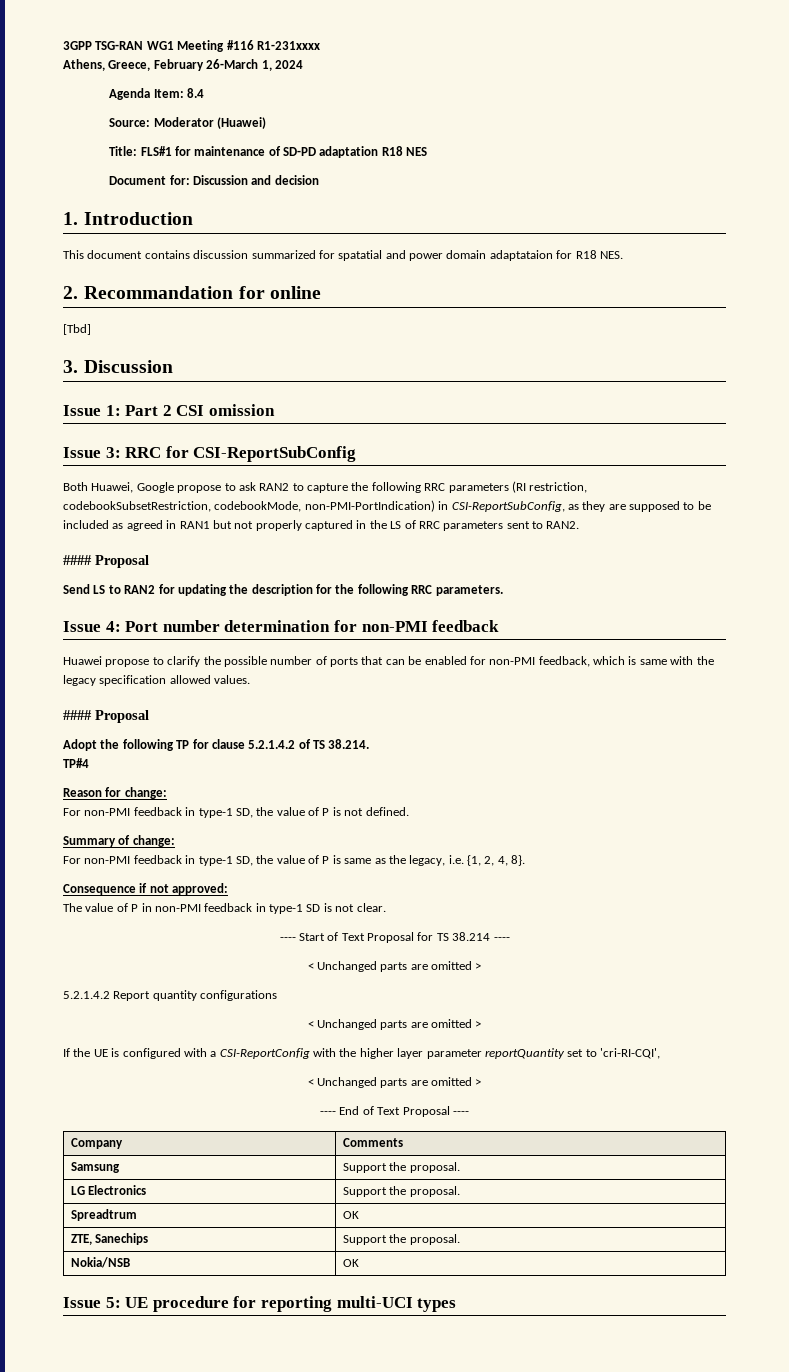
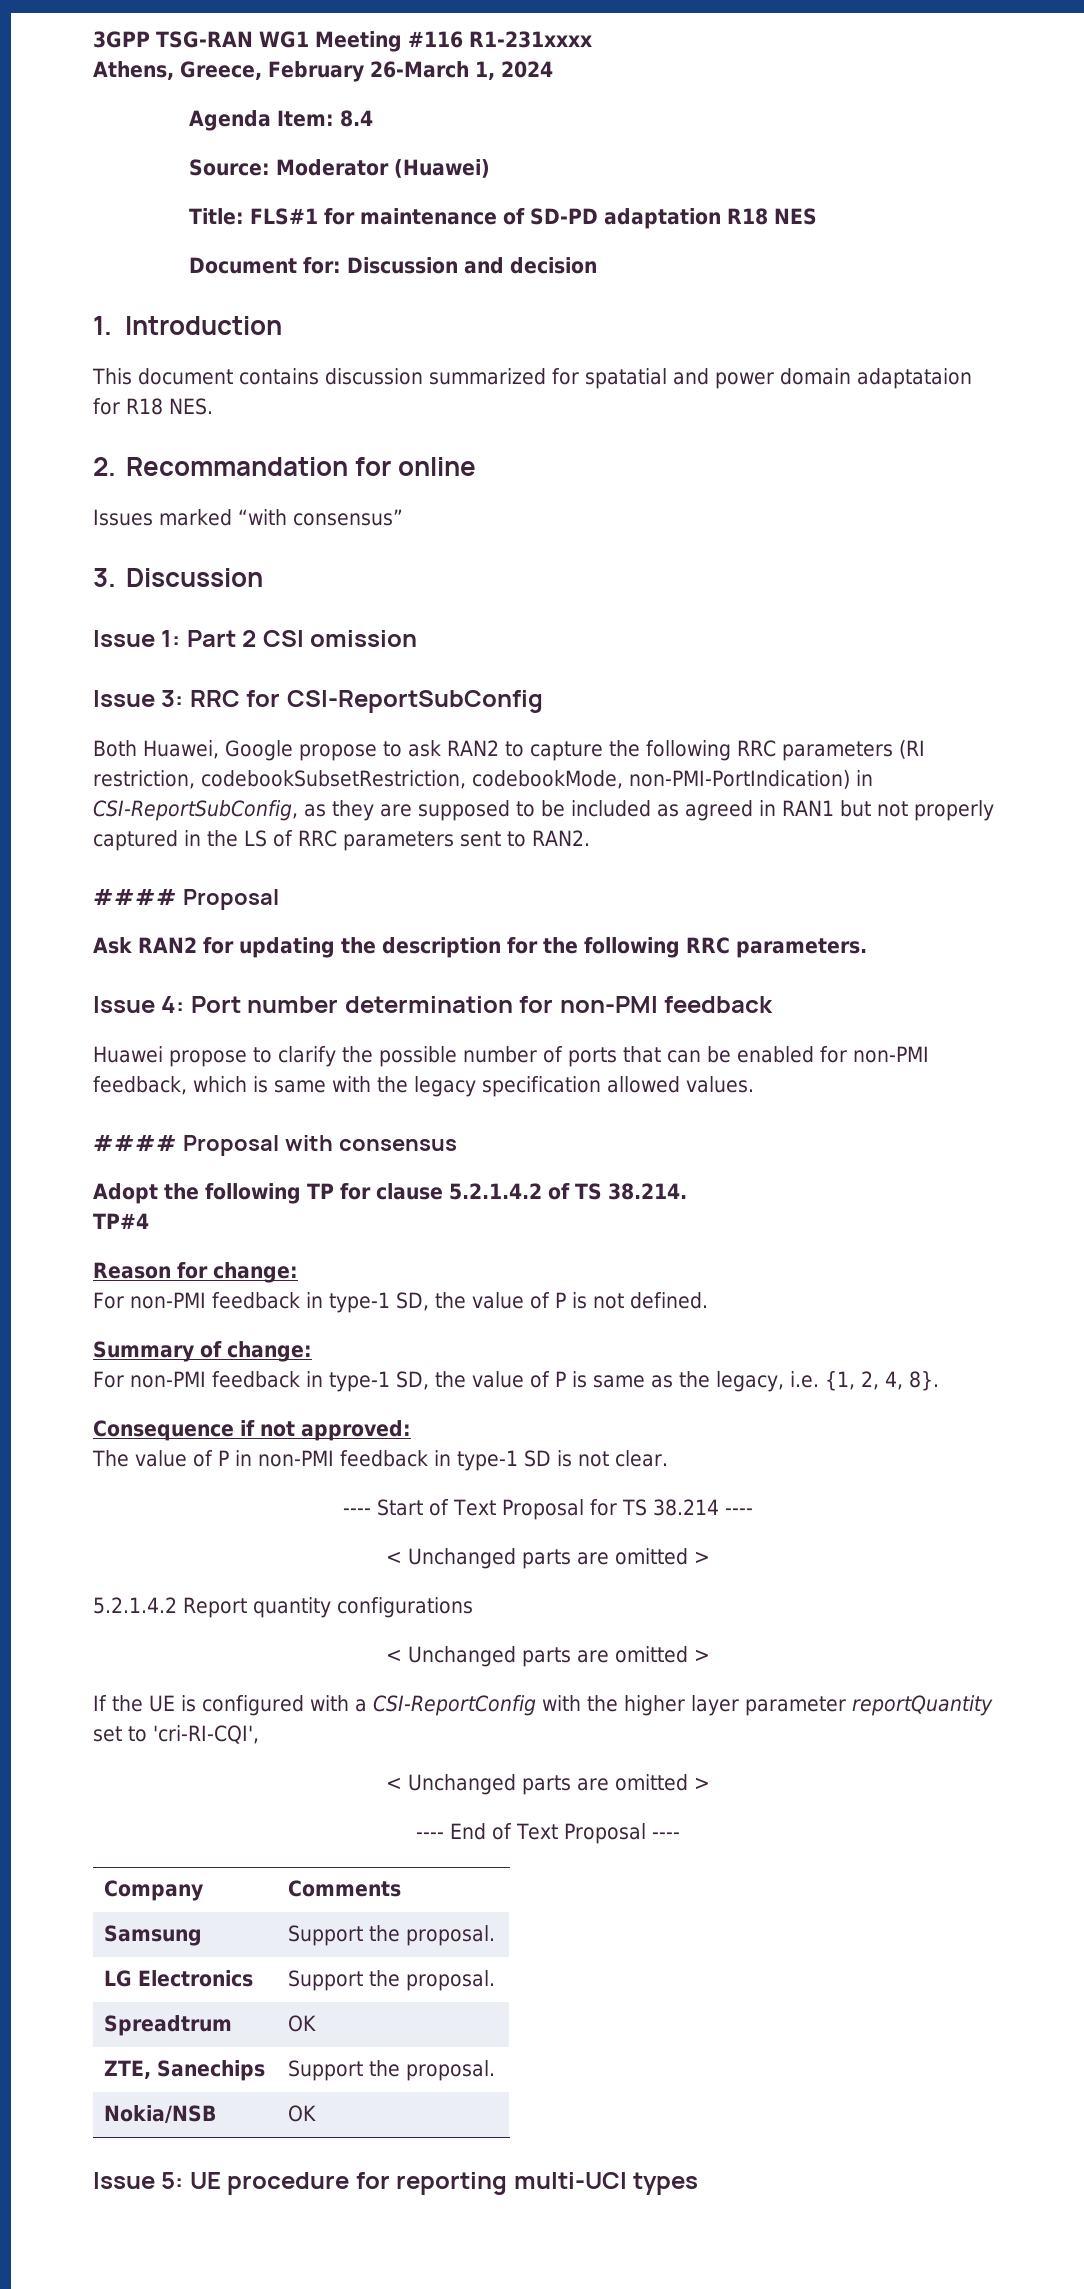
- [Tbd]
+ Issues marked “with consensus”
- Send LS to RAN2 for updating the description for the following RRC parameters.
+ Ask RAN2 for updating the description for the following RRC parameters.
  Huawei propose to clarify the possible number of ports that can be enabled for non-PMI feedback, which is same with the legacy specification allowed values.
- #### Proposal
+ #### Proposal with consensus

